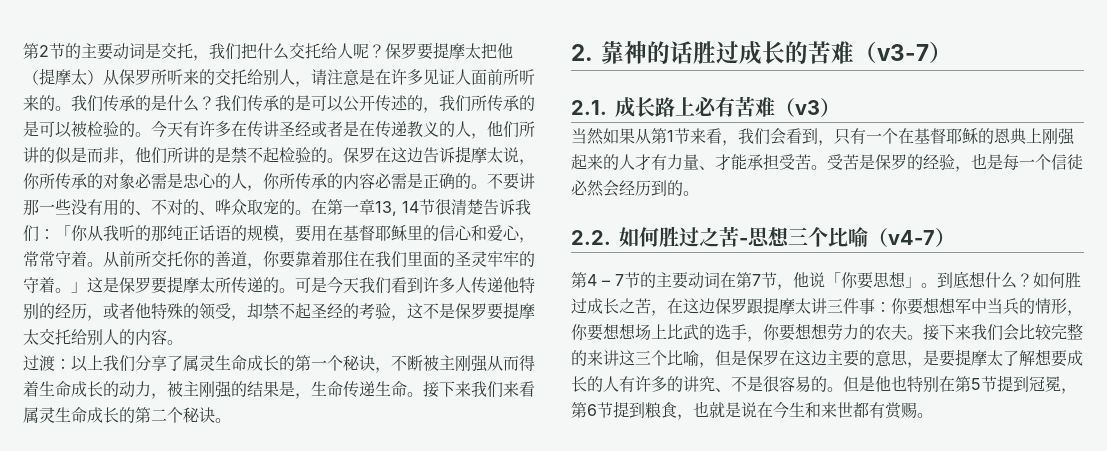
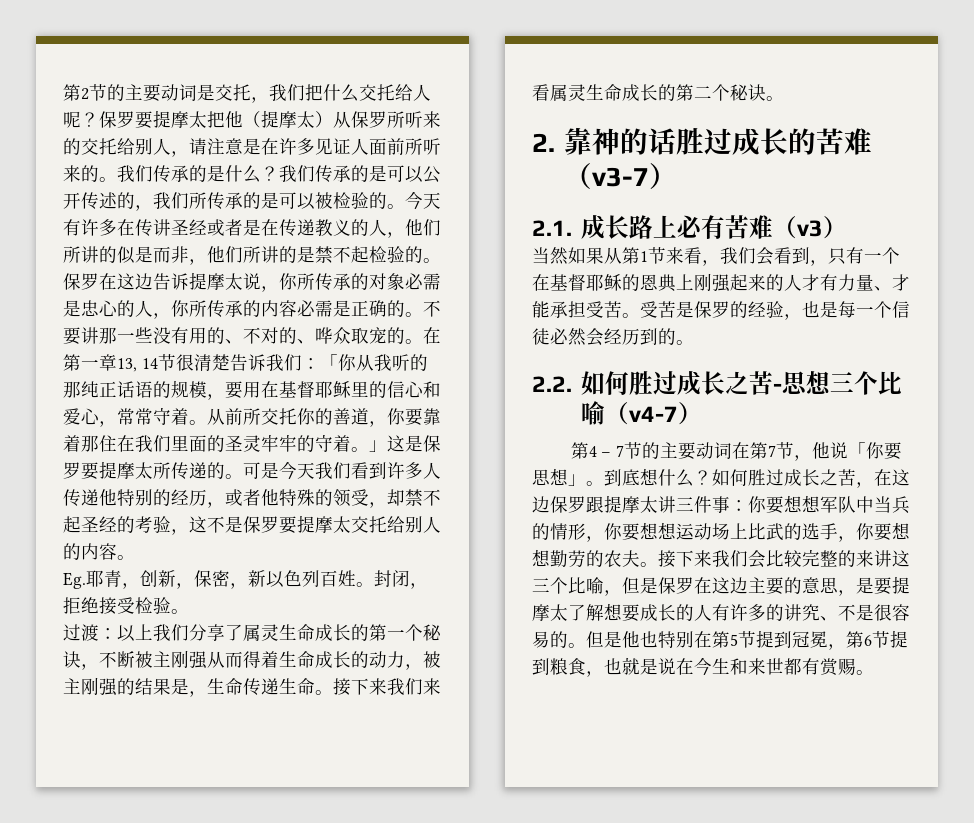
+ Eg.耶青，创新，保密，新以色列百姓。封闭，拒绝接受检验。
- 2.2.如何胜过之苦-思想三个比喻（v4-7）
+ 2.2.如何胜过成长之苦-思想三个比喻（v4-7）
- 如何胜过成长之苦，在这边保罗跟提摩太讲三件事：你要想想军中当兵的情形，你要想想场上比武的选手，你要想想劳力的农夫。
+ 如何胜过成长之苦，在这边保罗跟提摩太讲三件事：你要想想军队中当兵的情形，你要想想运动场上比武的选手，你要想想勤劳的农夫。

